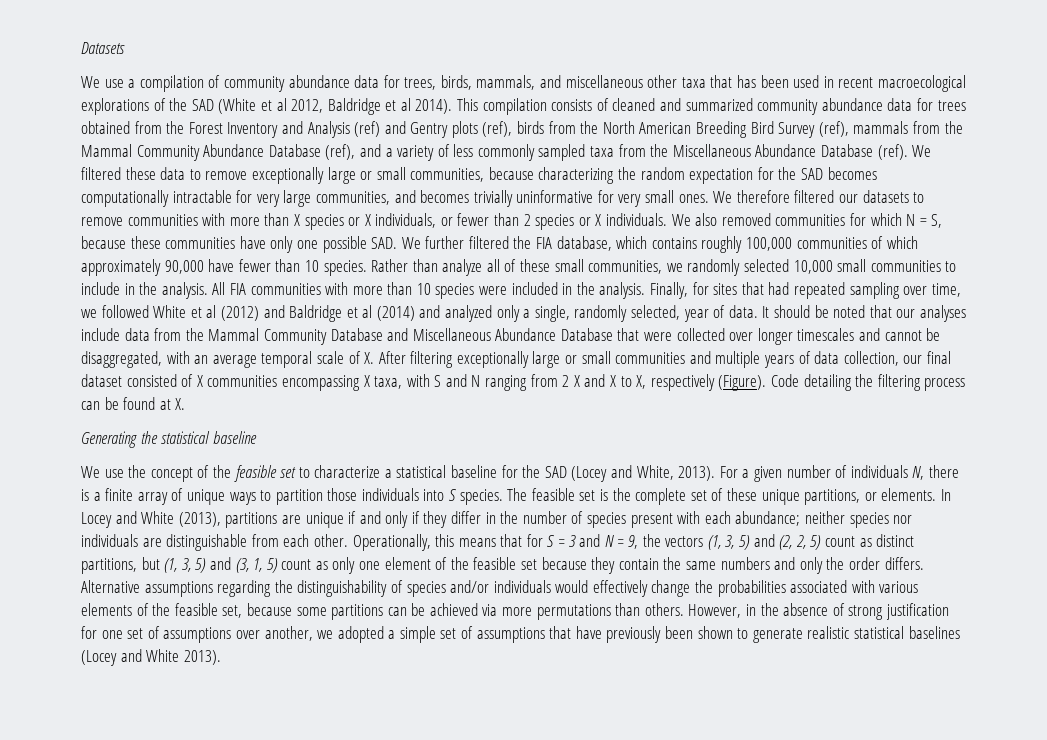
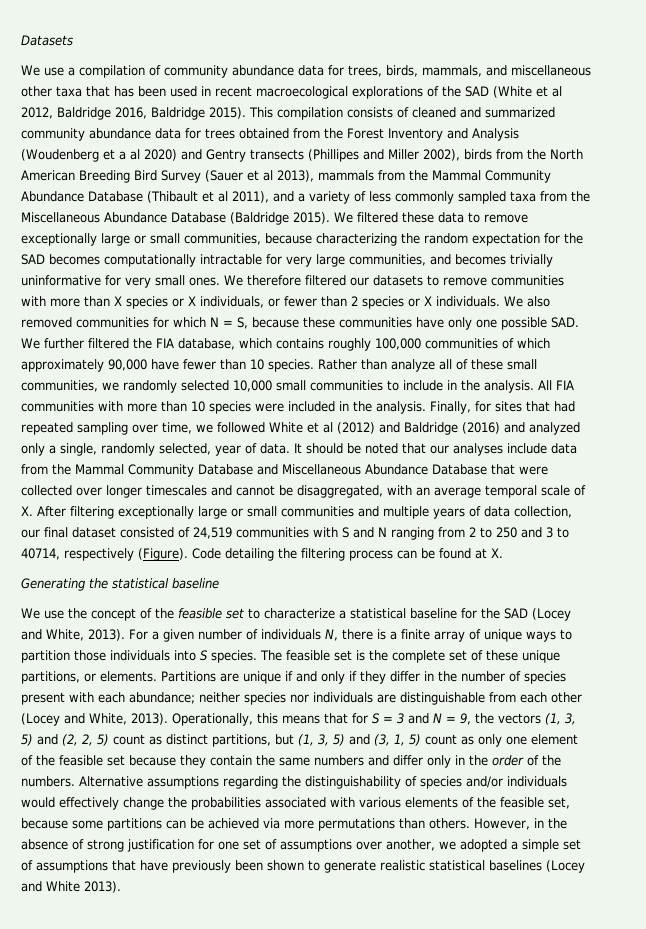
- We use a compilation of community abundance data for trees, birds, mammals, and miscellaneous other taxa that has been used in recent macroecological explorations of the SAD (White et al 2012, Baldridge et al 2014).
+ We use a compilation of community abundance data for trees, birds, mammals, and miscellaneous other taxa that has been used in recent macroecological explorations of the SAD (White et al 2012, Baldridge 2016, Baldridge 2015).
- This compilation consists of cleaned and summarized community abundance data for trees obtained from the Forest Inventory and Analysis (ref) and Gentry plots (ref), birds from the North American Breeding Bird Survey (ref), mammals from the Mammal Community Abundance Database (ref), and a variety of less commonly sampled taxa from the Miscellaneous Abundance Database (ref).
+ This compilation consists of cleaned and summarized community abundance data for trees obtained from the Forest Inventory and Analysis (Woudenberg et a al 2020) and Gentry transects (Phillipes and Miller 2002), birds from the North American Breeding Bird Survey (Sauer et al 2013), mammals from the Mammal Community Abundance Database (Thibault et al 2011), and a variety of less commonly sampled taxa from the Miscellaneous Abundance Database (Baldridge 2015).
- Finally, for sites that had repeated sampling over time, we followed White et al (2012) and Baldridge et al (2014) and analyzed only a single, randomly selected, year of data.
+ Finally, for sites that had repeated sampling over time, we followed White et al (2012) and Baldridge (2016) and analyzed only a single, randomly selected, year of data.
- It should be noted that our analyses include data from the Mammal Community Database and Miscellaneous Abundance Database that were collected over longer timescales and cannot be disaggregated, with an average temporal scale of X. After filtering exceptionally large or small communities and multiple years of data collection, our final dataset consisted of X communities encompassing X taxa, with S and N ranging from 2 X and X to X, respectively (Figure).
+ It should be noted that our analyses include data from the Mammal Community Database and Miscellaneous Abundance Database that were collected over longer timescales and cannot be disaggregated, with an average temporal scale of X. After filtering exceptionally large or small communities and multiple years of data collection, our final dataset consisted of 24,519 communities with S and N ranging from 2 to 250 and 3 to 40714, respectively (Figure).
- In Locey and White (2013), partitions are unique if and only if they differ in the number of species present with each abundance; neither species nor individuals are distinguishable from each other.
+ Partitions are unique if and only if they differ in the number of species present with each abundance; neither species nor individuals are distinguishable from each other (Locey and White, 2013).
- Operationally, this means that for S = 3 and N = 9, the vectors (1, 3, 5) and (2, 2, 5) count as distinct partitions, but (1, 3, 5) and (3, 1, 5) count as only one element of the feasible set because they contain the same numbers and only the order differs.
+ Operationally, this means that for S = 3 and N = 9, the vectors (1, 3, 5) and (2, 2, 5) count as distinct partitions, but (1, 3, 5) and (3, 1, 5) count as only one element of the feasible set because they contain the same numbers and differ only in the order of the numbers.

